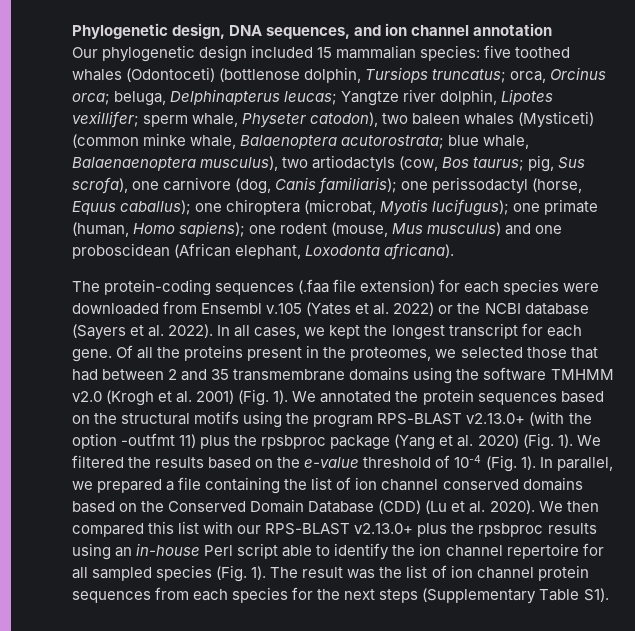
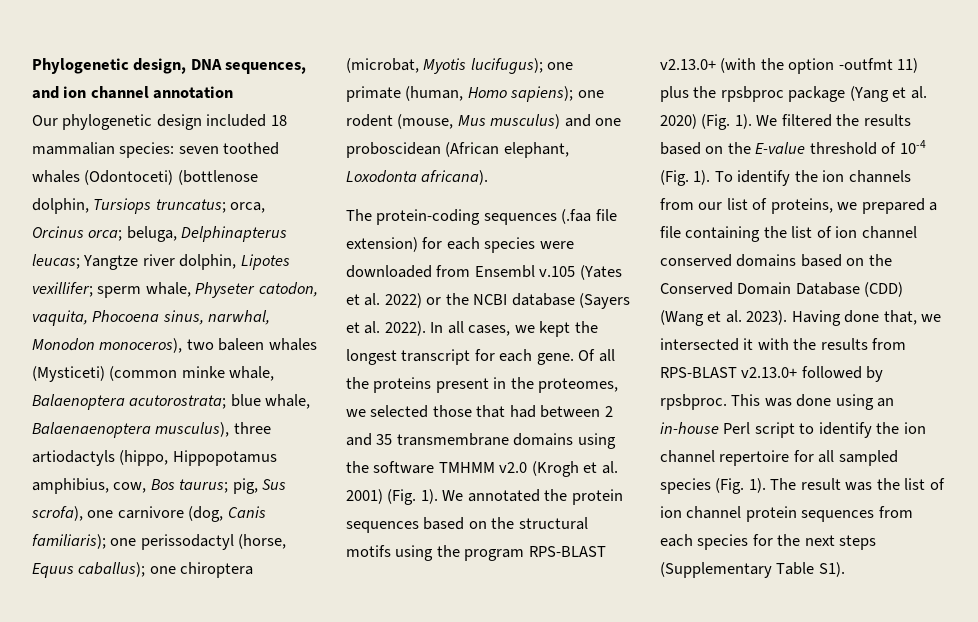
- Our phylogenetic design included 15 mammalian species:
+ Our phylogenetic design included 18 mammalian species:
- five toothed whales (Odontoceti) (bottlenose dolphin, Tursiops truncatus;
+ seven toothed whales (Odontoceti) (bottlenose dolphin, Tursiops truncatus;
- sperm whale, Physeter catodon), two baleen whales (Mysticeti) (common minke whale, Balaenoptera acutorostrata;
+ sperm whale, Physeter catodon, vaquita, Phocoena sinus, narwhal, Monodon monoceros), two baleen whales (Mysticeti) (common minke whale, Balaenoptera acutorostrata;
- blue whale, Balaenaenoptera musculus), two artiodactyls (cow, Bos taurus;
+ blue whale, Balaenaenoptera musculus), three artiodactyls (hippo, Hippopotamus amphibius, cow, Bos taurus;
- We filtered the results based on the e-value threshold of 10-4 (Fig. 1).
+ We filtered the results based on the E-value threshold of 10-4 (Fig. 1).
- In parallel, we prepared a file containing the list of ion channel conserved domains based on the Conserved Domain Database (CDD) (Lu et al. 2020). We then compared this list with our RPS-BLAST v2.13.0+ plus the rpsbproc results using an in-house Perl script able to identify the ion channel repertoire for all sampled species (Fig. 1).
+ To identify the ion channels from our list of proteins, we prepared a file containing the list of ion channel conserved domains based on the Conserved Domain Database (CDD) (Wang et al. 2023). Having done that, we intersected it with the results from RPS-BLAST v2.13.0+ followed by rpsbproc. This was done using an in-house Perl script to identify the ion channel repertoire for all sampled species (Fig. 1).

